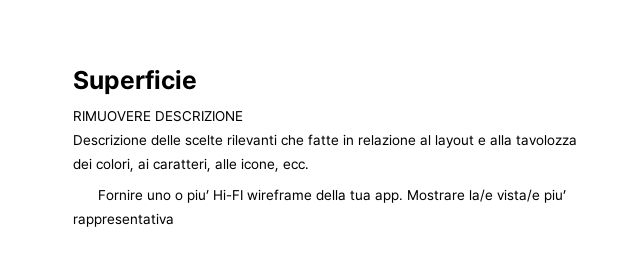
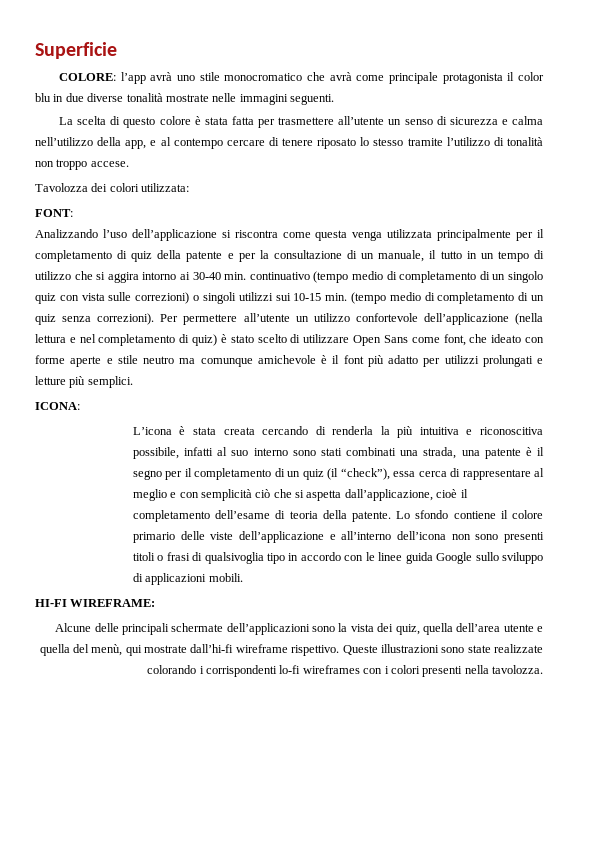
- RIMUOVERE DESCRIZIONE
- Descrizione delle scelte rilevanti che fatte in relazione al layout e alla tavolozza dei colori, ai caratteri, alle icone, ecc.
- Fornire uno o piu’ Hi-FI wireframe della tua app. Mostrare la/e vista/e piu’ rappresentativa
+ COLORE: l’app avrà uno stile monocromatico che avrà come principale protagonista il color blu in due diverse tonalità mostrate nelle immagini seguenti.
+ La scelta di questo colore è stata fatta per trasmettere all’utente un senso di sicurezza e calma nell’utilizzo della app, e al contempo cercare di tenere riposato lo stesso tramite l’utilizzo di tonalità non troppo accese.
+ Tavolozza dei colori utilizzata:
+ FONT:
+ Analizzando l’uso dell’applicazione si riscontra come questa venga utilizzata principalmente per il completamento di quiz della patente e per la consultazione di un manuale, il tutto in un tempo di utilizzo che si aggira intorno ai 30-40 min. continuativo (tempo medio di completamento di un singolo quiz con vista sulle correzioni) o singoli utilizzi sui 10-15 min. (tempo medio di completamento di un quiz senza correzioni). Per permettere all’utente un utilizzo confortevole dell’applicazione (nella lettura e nel completamento di quiz) è stato scelto di utilizzare Open Sans come font, che ideato con forme aperte e stile neutro ma comunque amichevole è il font più adatto per utilizzi prolungati e letture più semplici.
+ ICONA:
+ L’icona è stata creata cercando di renderla la più intuitiva e riconoscitiva possibile, infatti al suo interno sono stati combinati una strada, una patente è il segno per il completamento di un quiz (il “check”), essa cerca di rappresentare al meglio e con semplicità ciò che si aspetta dall’applicazione, cioè il completamento dell’esame di teoria della patente. Lo sfondo contiene il colore primario delle viste dell’applicazione e all’interno dell’icona non sono presenti titoli o frasi di qualsivoglia tipo in accordo con le linee guida Google sullo sviluppo di applicazioni mobili.
+ HI-FI WIREFRAME:
+ Alcune delle principali schermate dell’applicazioni sono la vista dei quiz, quella dell’area utente e quella del menù, qui mostrate dall’hi-fi wireframe rispettivo. Queste illustrazioni sono state realizzate colorando i corrispondenti lo-fi wireframes con i colori presenti nella tavolozza.

